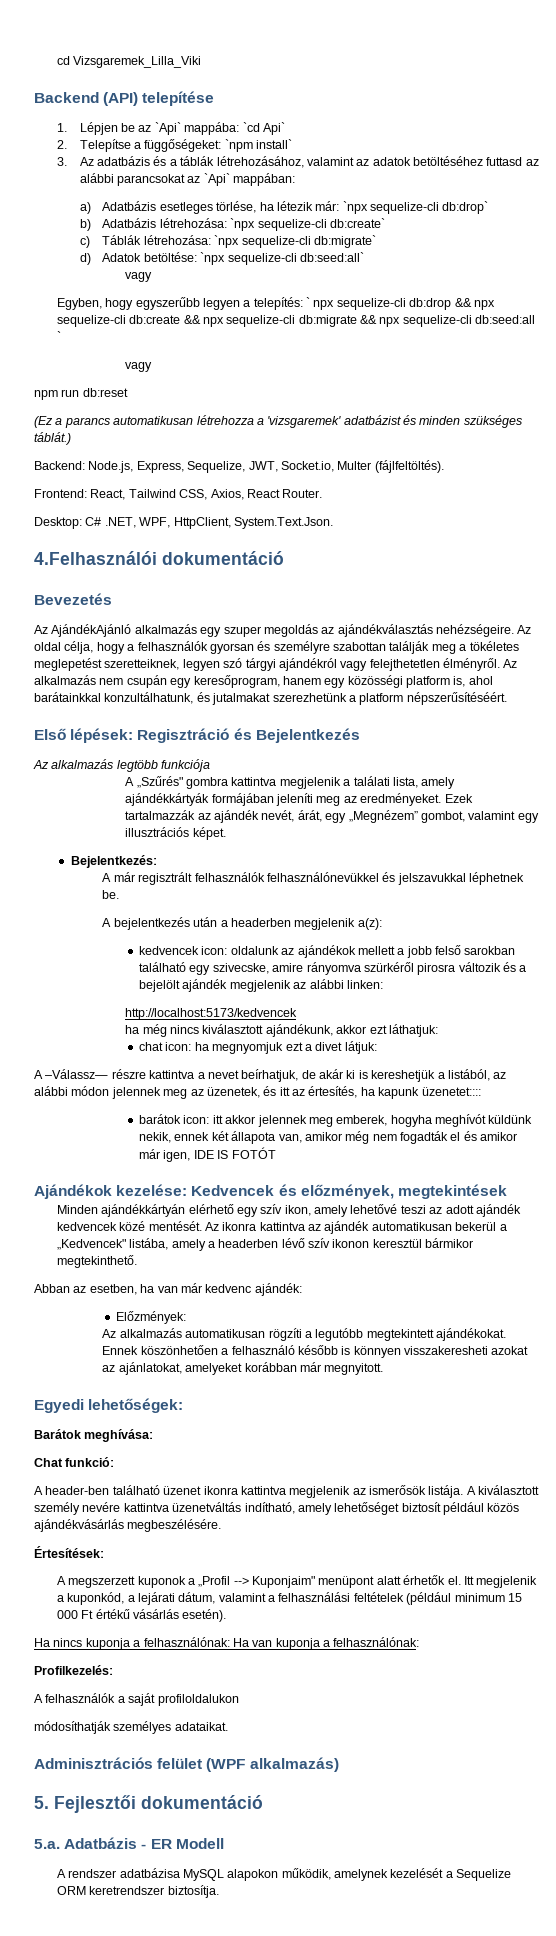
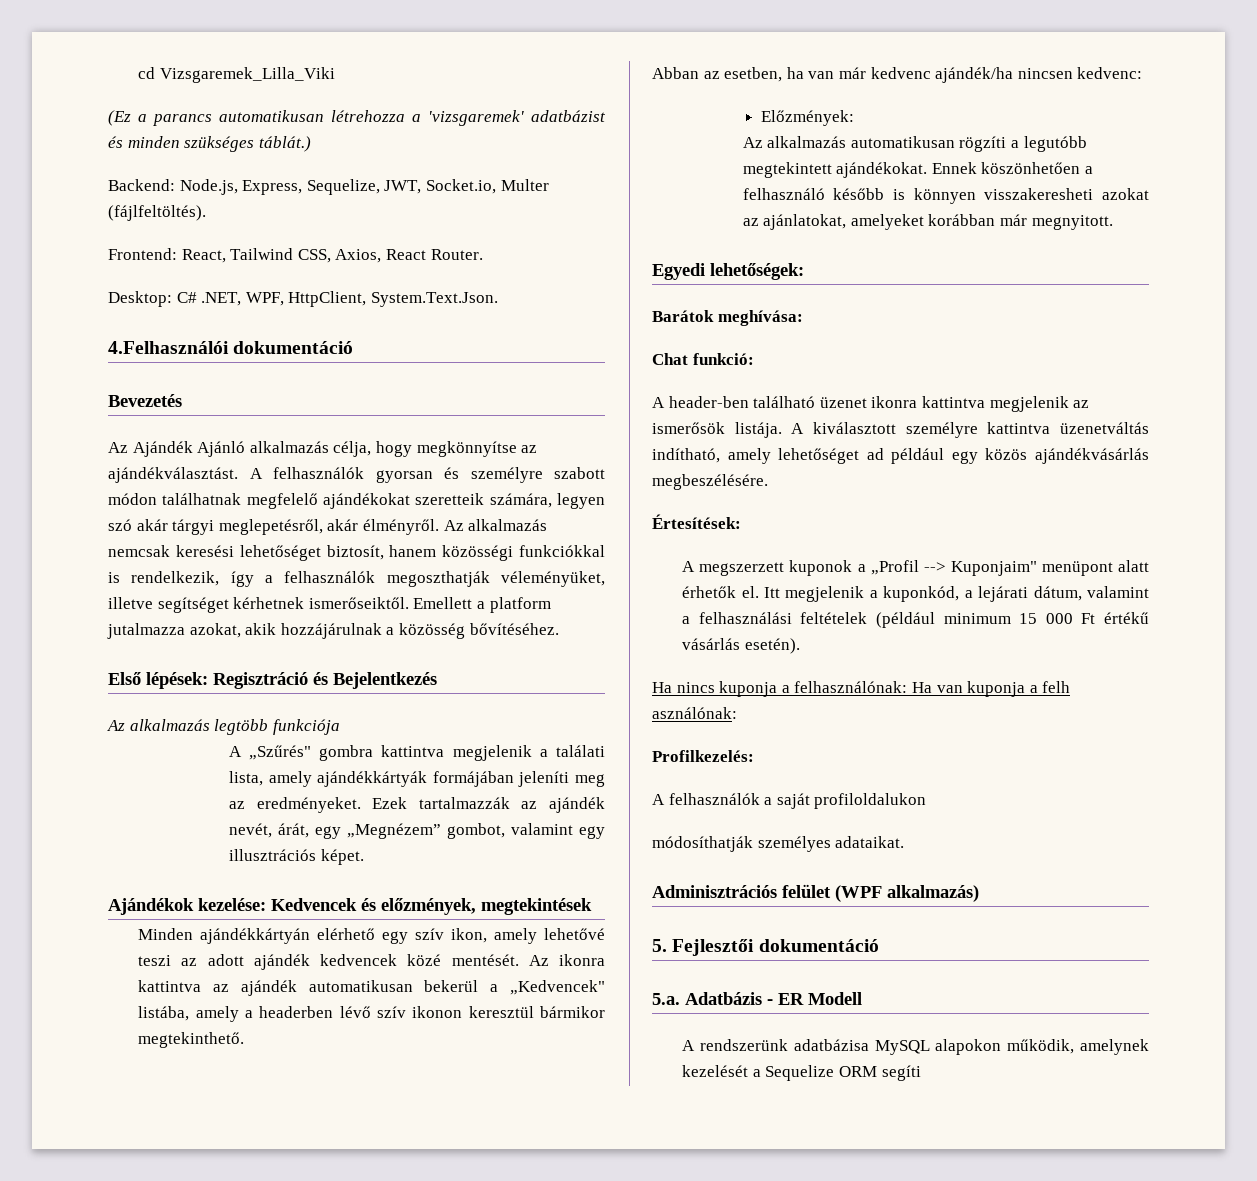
- Backend (API) telepítése
- 1. Lépjen be az `Api` mappába: `cd Api`
- 2. Telepítse a függőségeket: `npm install`
- 3. Az adatbázis és a táblák létrehozásához, valamint az adatok betöltéséhez futtasd az alábbi parancsokat az `Api` mappában:
- a) Adatbázis esetleges törlése, ha létezik már: `npx sequelize-cli db:drop`
- b) Adatbázis létrehozása: `npx sequelize-cli db:create`
- c) Táblák létrehozása: `npx sequelize-cli db:migrate`
- d) Adatok betöltése: `npx sequelize-cli db:seed:all`
- vagy
- Egyben, hogy egyszerűbb legyen a telepítés: ` npx sequelize-cli db:drop && npx sequelize-cli db:create && npx sequelize-cli db:migrate && npx sequelize-cli db:seed:all `
- vagy
- npm run db:reset
- Az AjándékAjánló alkalmazás egy szuper megoldás az ajándékválasztás nehézségeire. Az oldal célja, hogy a felhasználók gyorsan és személyre szabottan találják meg a tökéletes meglepetést szeretteiknek, legyen szó tárgyi ajándékról vagy felejthetetlen élményről. Az alkalmazás nem csupán egy keresőprogram, hanem egy közösségi platform is, ahol barátainkkal konzultálhatunk, és jutalmakat szerezhetünk a platform népszerűsítéséért.
+ Az Ajándék Ajánló alkalmazás célja, hogy megkönnyítse az ajándékválasztást. A felhasználók gyorsan és személyre szabott módon találhatnak megfelelő ajándékokat szeretteik számára, legyen szó akár tárgyi meglepetésről, akár élményről. Az alkalmazás nemcsak keresési lehetőséget biztosít, hanem közösségi funkciókkal is rendelkezik, így a felhasználók megoszthatják véleményüket, illetve segítséget kérhetnek ismerőseiktől. Emellett a platform jutalmazza azokat, akik hozzájárulnak a közösség bővítéséhez.
- Bejelentkezés:
- A már regisztrált felhasználók felhasználónevükkel és jelszavukkal léphetnek be.
- A bejelentkezés után a headerben megjelenik a(z):
- kedvencek icon: oldalunk az ajándékok mellett a jobb felső sarokban található egy szivecske, amire rányomva szürkéről pirosra változik és a bejelölt ajándék megjelenik az alábbi linken:
- http://localhost:5173/kedvencek
- ha még nincs kiválasztott ajándékunk, akkor ezt láthatjuk:
- chat icon: ha megnyomjuk ezt a divet látjuk:
- A –Válassz— részre kattintva a nevet beírhatjuk, de akár ki is kereshetjük a listából, az alábbi módon jelennek meg az üzenetek, és itt az értesítés, ha kapunk üzenetet::::
- barátok icon: itt akkor jelennek meg emberek, hogyha meghívót küldünk nekik, ennek két állapota van, amikor még nem fogadták el és amikor már igen, IDE IS FOTÓT
- Abban az esetben, ha van már kedvenc ajándék:
+ Abban az esetben, ha van már kedvenc ajándék/ha nincsen kedvenc:
- A kiválasztott személy nevére kattintva üzenetváltás indítható, amely lehetőséget biztosít például közös ajándékvásárlás megbeszélésére.
+ A kiválasztott személyre kattintva üzenetváltás indítható, amely lehetőséget ad például egy közös ajándékvásárlás megbeszélésére.
- Ha nincs kuponja a felhasználónak: Ha van kuponja a felhasználónak:
+ Ha nincs kuponja a felhasználónak: Ha van kuponja a felh asználónak:
- A rendszer adatbázisa MySQL alapokon működik, amelynek kezelését a Sequelize ORM keretrendszer biztosítja.
+ A rendszerünk adatbázisa MySQL alapokon működik, amelynek kezelését a Sequelize ORM segíti

